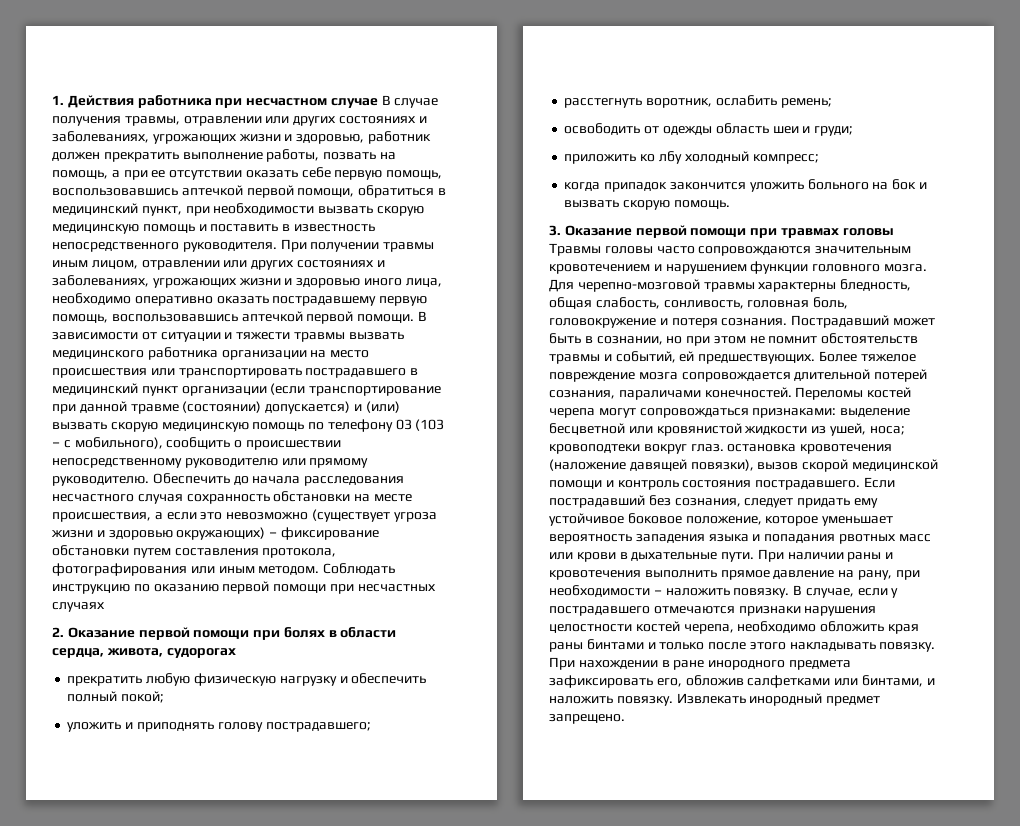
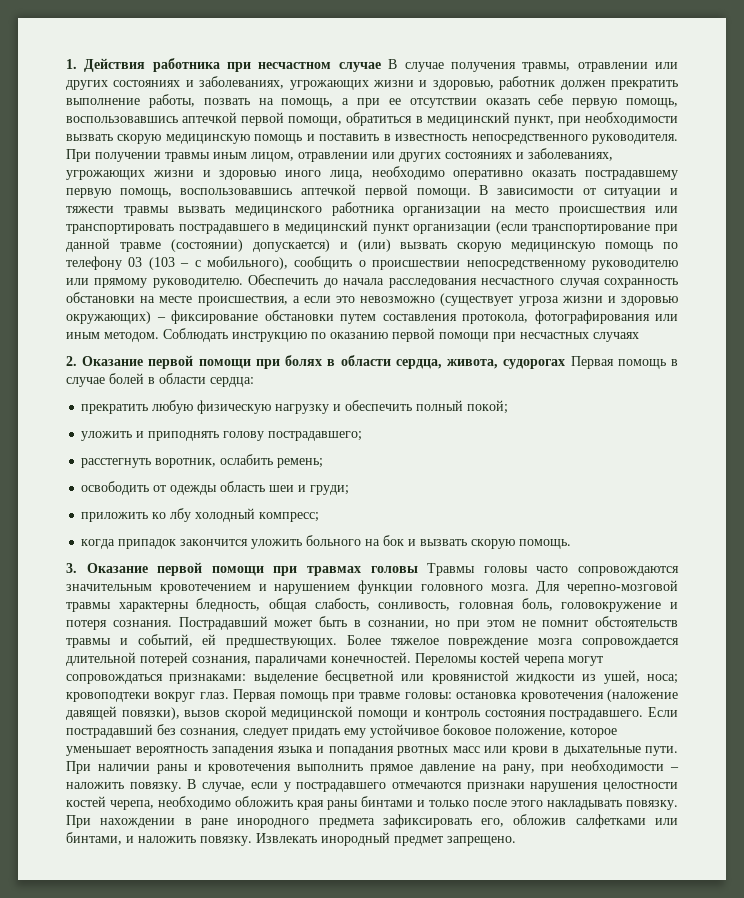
- 2. Оказание первой помощи при болях в области сердца, живота, судорогах
+ 2. Оказание первой помощи при болях в области сердца, живота, судорогах Первая помощь в случае болей в области сердца:
- Переломы костей черепа могут сопровождаться признаками: выделение бесцветной или кровянистой жидкости из ушей, носа; кровоподтеки вокруг глаз. остановка кровотечения (наложение давящей повязки), вызов скорой медицинской помощи и контроль состояния пострадавшего.
+ Переломы костей черепа могут сопровождаться признаками: выделение бесцветной или кровянистой жидкости из ушей, носа; кровоподтеки вокруг глаз. Первая помощь при травме головы: остановка кровотечения (наложение давящей повязки), вызов скорой медицинской помощи и контроль состояния пострадавшего.

